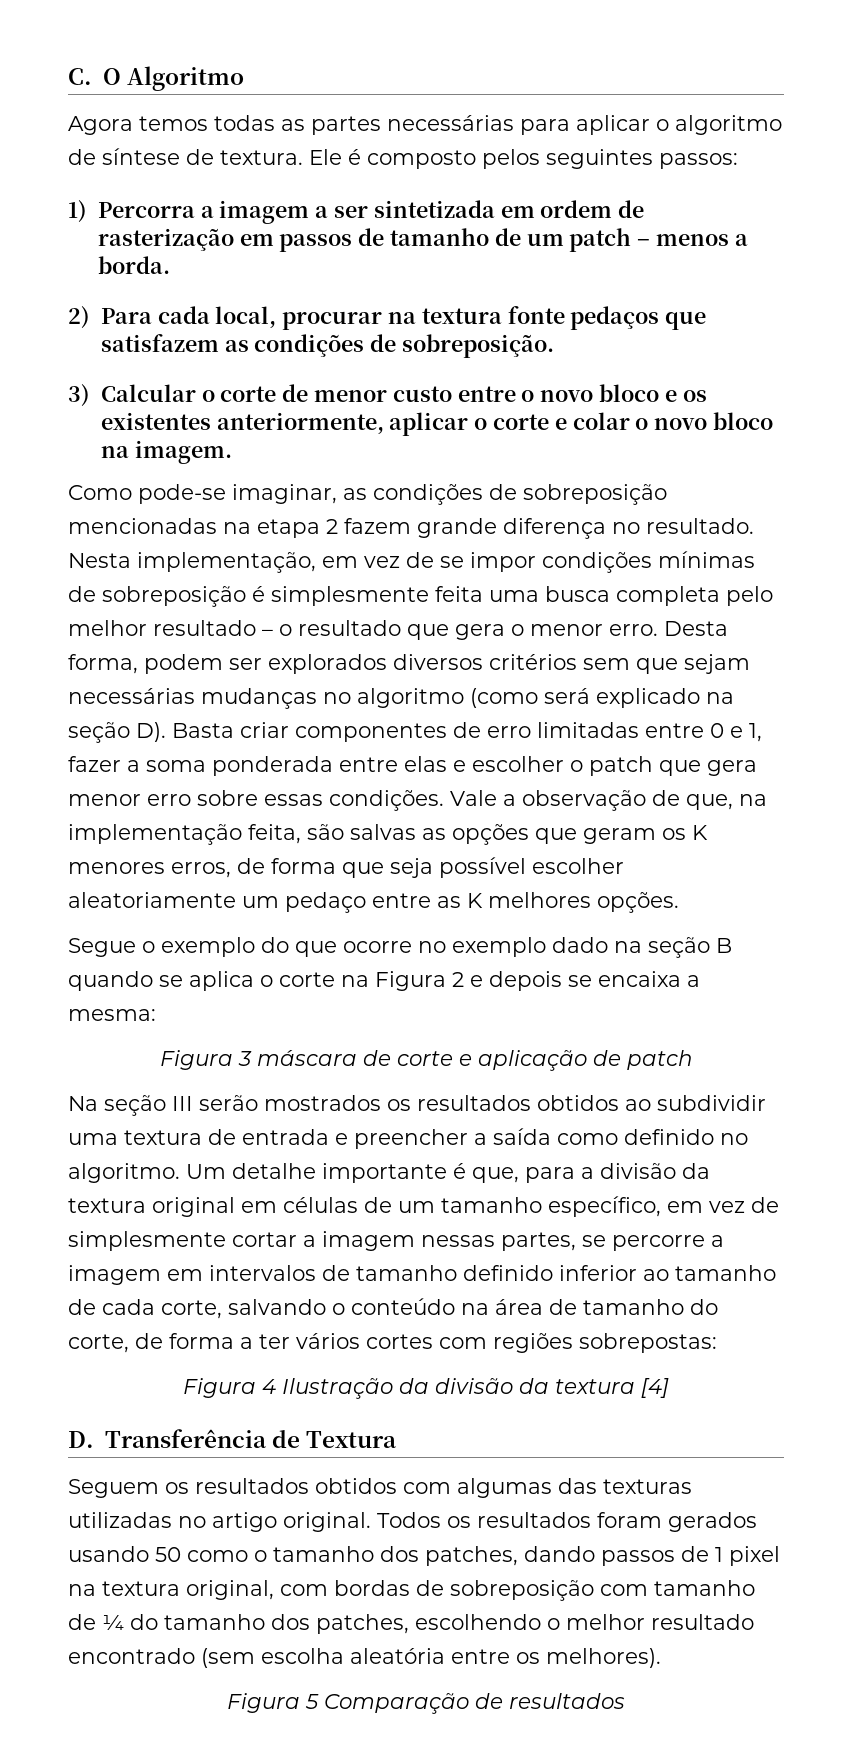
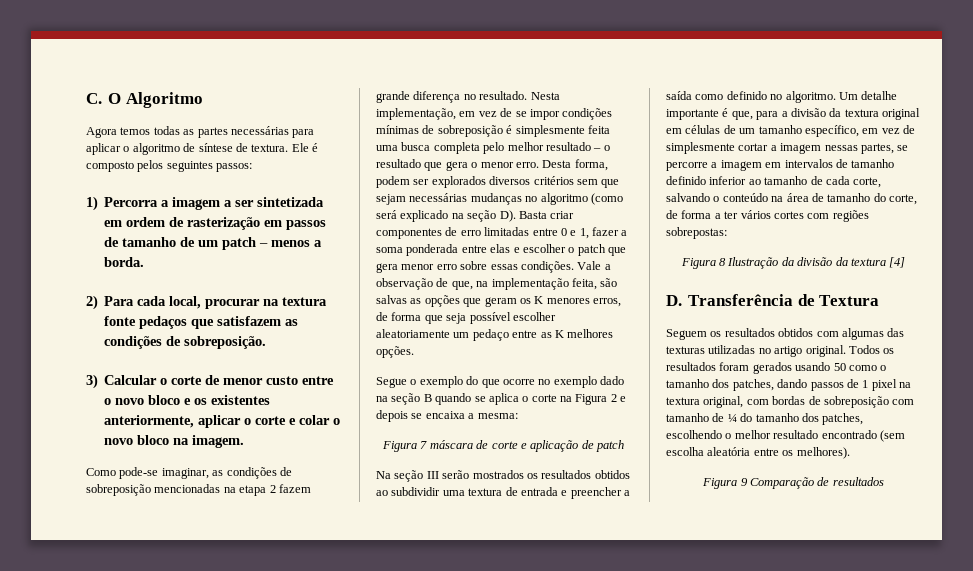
- Figura 3 máscara de corte e aplicação de patch
+ Figura 7 máscara de corte e aplicação de patch
- Figura 4 Ilustração da divisão da textura [4]
+ Figura 8 Ilustração da divisão da textura [4]
- Figura 5 Comparação de resultados
+ Figura 9 Comparação de resultados

